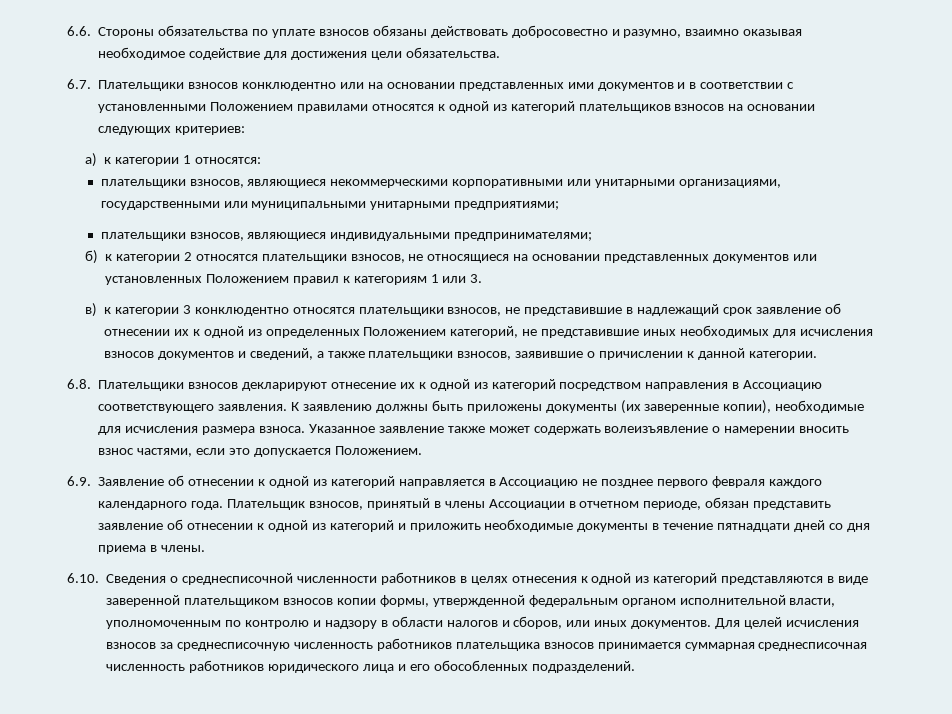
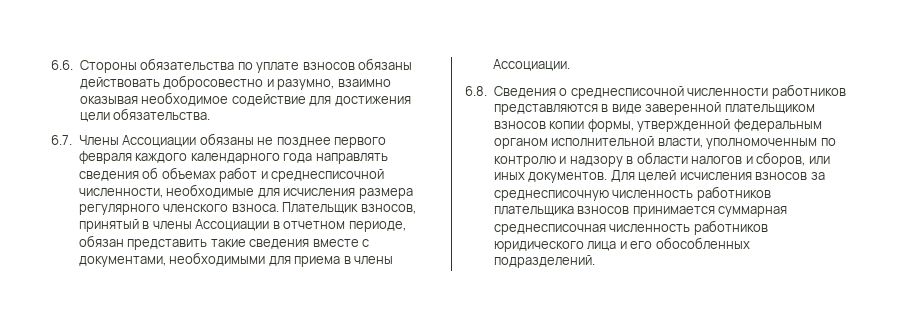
- 6.7. Плательщики взносов конклюдентно или на основании представленных ими документов и в соответствии с установленными Положением правилами относятся к одной из категорий плательщиков взносов на основании следующих критериев:
- а) к категории 1 относятся:
- плательщики взносов, являющиеся некоммерческими корпоративными или унитарными организациями, государственными или муниципальными унитарными предприятиями;
- плательщики взносов, являющиеся индивидуальными предпринимателями;
- б) к категории 2 относятся плательщики взносов, не относящиеся на основании представленных документов или установленных Положением правил к категориям 1 или 3.
- в) к категории 3 конклюдентно относятся плательщики взносов, не представившие в надлежащий срок заявление об отнесении их к одной из определенных Положением категорий, не представившие иных необходимых для исчисления взносов документов и сведений, а также плательщики взносов, заявившие о причислении к данной категории.
- 6.8. Плательщики взносов декларируют отнесение их к одной из категорий посредством направления в Ассоциацию соответствующего заявления. К заявлению должны быть приложены документы (их заверенные копии), необходимые для исчисления размера взноса. Указанное заявление также может содержать волеизъявление о намерении вносить взнос частями, если это допускается Положением.
- 6.9. Заявление об отнесении к одной из категорий направляется в Ассоциацию не позднее первого февраля каждого календарного года.
+ 6.7. Члены Ассоциации обязаны не позднее первого февраля каждого календарного года направлять сведения об объемах работ и среднесписочной численности, необходимые для исчисления размера регулярного членского взноса.
- Плательщик взносов, принятый в члены Ассоциации в отчетном периоде, обязан представить заявление об отнесении к одной из категорий и приложить необходимые документы в течение пятнадцати дней со дня приема в члены.
- 6.10. Сведения о среднесписочной численности работников в целях отнесения к одной из категорий представляются в виде заверенной плательщиком взносов копии формы, утвержденной федеральным органом исполнительной власти, уполномоченным по контролю и надзору в области налогов и сборов, или иных документов.
+ Плательщик взносов, принятый в члены Ассоциации в отчетном периоде, обязан представить такие сведения вместе с документами, необходимыми для приема в члены Ассоциации.
+ 6.8. Сведения о среднесписочной численности работников представляются в виде заверенной плательщиком взносов копии формы, утвержденной федеральным органом исполнительной власти, уполномоченным по контролю и надзору в области налогов и сборов, или иных документов.

